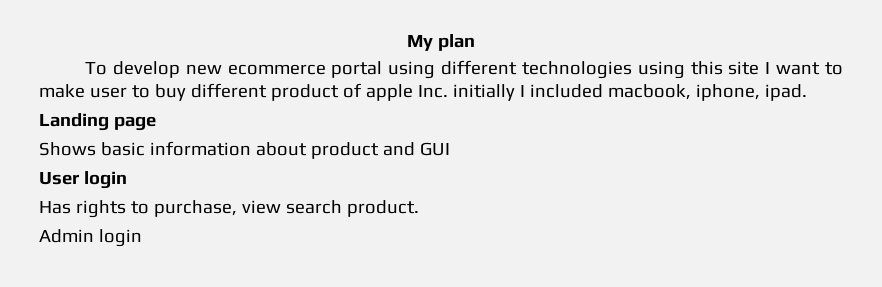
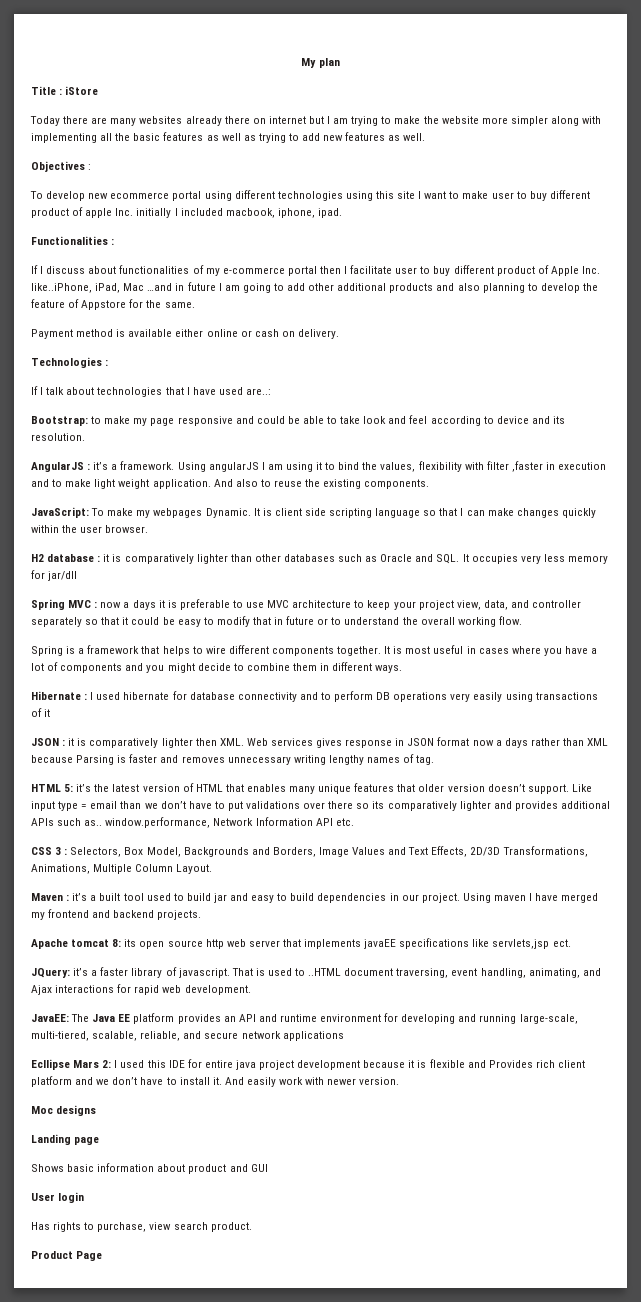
+ Title : iStore
+ Today there are many websites already there on internet but I am trying to make the website more simpler along with implementing all the basic features as well as trying to add new features as well.
+ Objectives :
+ Functionalities :
+ If I discuss about functionalities of my e-commerce portal then I facilitate user to buy different product of Apple Inc. like..iPhone, iPad, Mac …and in future I am going to add other additional products and also planning to develop the feature of Appstore for the same.
+ Payment method is available either online or cash on delivery.
+ Technologies :
+ If I talk about technologies that I have used are..:
+ Bootstrap: to make my page responsive and could be able to take look and feel according to device and its resolution.
+ AngularJS : it’s a framework. Using angularJS I am using it to bind the values, flexibility with filter ,faster in execution and to make light weight application. And also to reuse the existing components.
+ JavaScript: To make my webpages Dynamic. It is client side scripting language so that I can make changes quickly within the user browser.
+ H2 database : it is comparatively lighter than other databases such as Oracle and SQL. It occupies very less memory for jar/dll
+ Spring MVC : now a days it is preferable to use MVC architecture to keep your project view, data, and controller separately so that it could be easy to modify that in future or to understand the overall working flow.
+ Spring is a framework that helps to wire different components together. It is most useful in cases where you have a lot of components and you might decide to combine them in different ways.
+ Hibernate : I used hibernate for database connectivity and to perform DB operations very easily using transactions of it
+ JSON : it is comparatively lighter then XML. Web services gives response in JSON format now a days rather than XML because Parsing is faster and removes unnecessary writing lengthy names of tag.
+ HTML 5: it’s the latest version of HTML that enables many unique features that older version doesn’t support. Like input type = email than we don’t have to put validations over there so its comparatively lighter and provides additional APIs such as.. window.performance, Network Information API etc.
+ CSS 3 : Selectors, Box Model, Backgrounds and Borders, Image Values and Text Effects, 2D/3D Transformations, Animations, Multiple Column Layout.
+ Maven : it’s a built tool used to build jar and easy to build dependencies in our project. Using maven I have merged my frontend and backend projects.
+ Apache tomcat 8: its open source http web server that implements javaEE specifications like servlets,jsp ect.
+ JQuery: it’s a faster library of javascript. That is used to ..HTML document traversing, event handling, animating, and Ajax interactions for rapid web development.
+ JavaEE: The Java EE platform provides an API and runtime environment for developing and running large-scale, multi-tiered, scalable, reliable, and secure network applications
+ Ecllipse Mars 2: I used this IDE for entire java project development because it is flexible and Provides rich client platform and we don’t have to install it. And easily work with newer version.
+ Moc designs
- Admin login
+ Product Page

